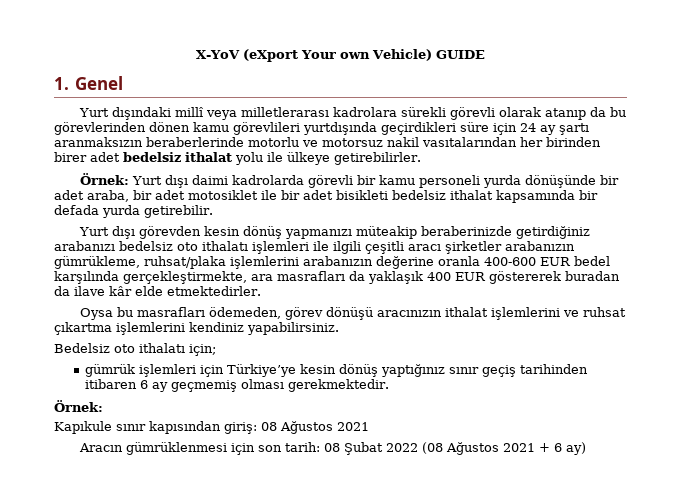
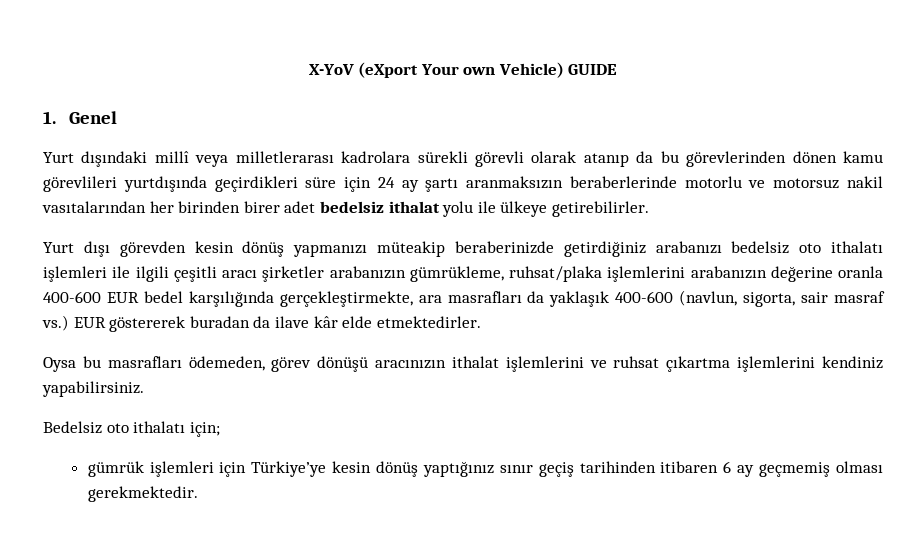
- Örnek: Yurt dışı daimi kadrolarda görevli bir kamu personeli yurda dönüşünde bir adet araba, bir adet motosiklet ile bir adet bisikleti bedelsiz ithalat kapsamında bir defada yurda getirebilir.
- Yurt dışı görevden kesin dönüş yapmanızı müteakip beraberinizde getirdiğiniz arabanızı bedelsiz oto ithalatı işlemleri ile ilgili çeşitli aracı şirketler arabanızın gümrükleme, ruhsat/plaka işlemlerini arabanızın değerine oranla 400-600 EUR bedel karşılında gerçekleştirmekte, ara masrafları da yaklaşık 400 EUR göstererek buradan da ilave kâr elde etmektedirler.
+ Yurt dışı görevden kesin dönüş yapmanızı müteakip beraberinizde getirdiğiniz arabanızı bedelsiz oto ithalatı işlemleri ile ilgili çeşitli aracı şirketler arabanızın gümrükleme, ruhsat/plaka işlemlerini arabanızın değerine oranla 400-600 EUR bedel karşılığında gerçekleştirmekte, ara masrafları da yaklaşık 400-600 (navlun, sigorta, sair masraf vs.) EUR göstererek buradan da ilave kâr elde etmektedirler.
  gümrük işlemleri için Türkiye’ye kesin dönüş yaptığınız sınır geçiş tarihinden itibaren 6 ay geçmemiş olması gerekmektedir.
- Örnek:
- Kapıkule sınır kapısından giriş: 08 Ağustos 2021
- Aracın gümrüklenmesi için son tarih: 08 Şubat 2022 (08 Ağustos 2021 + 6 ay)

